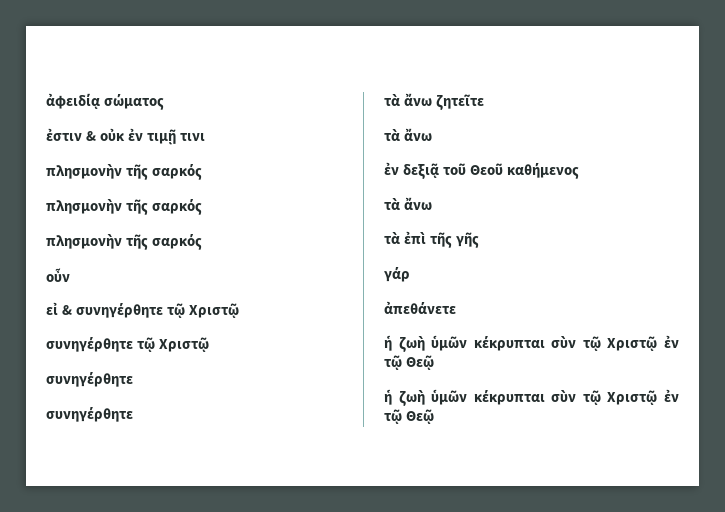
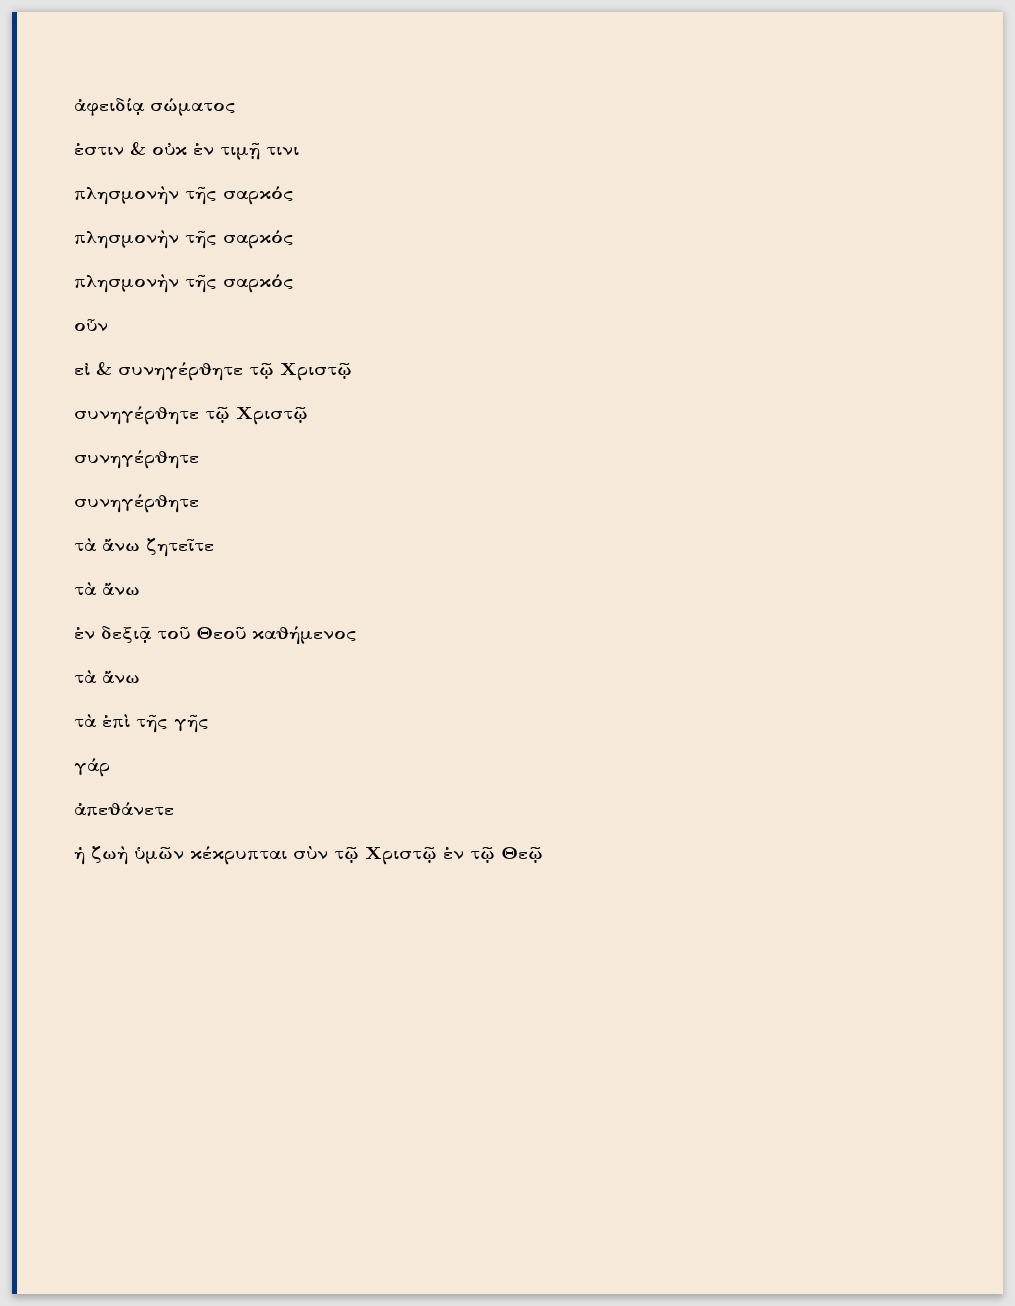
  ἀπεθάνετε
- ἡ ζωὴ ὑμῶν κέκρυπται σὺν τῷ Χριστῷ ἐν τῷ Θεῷ

